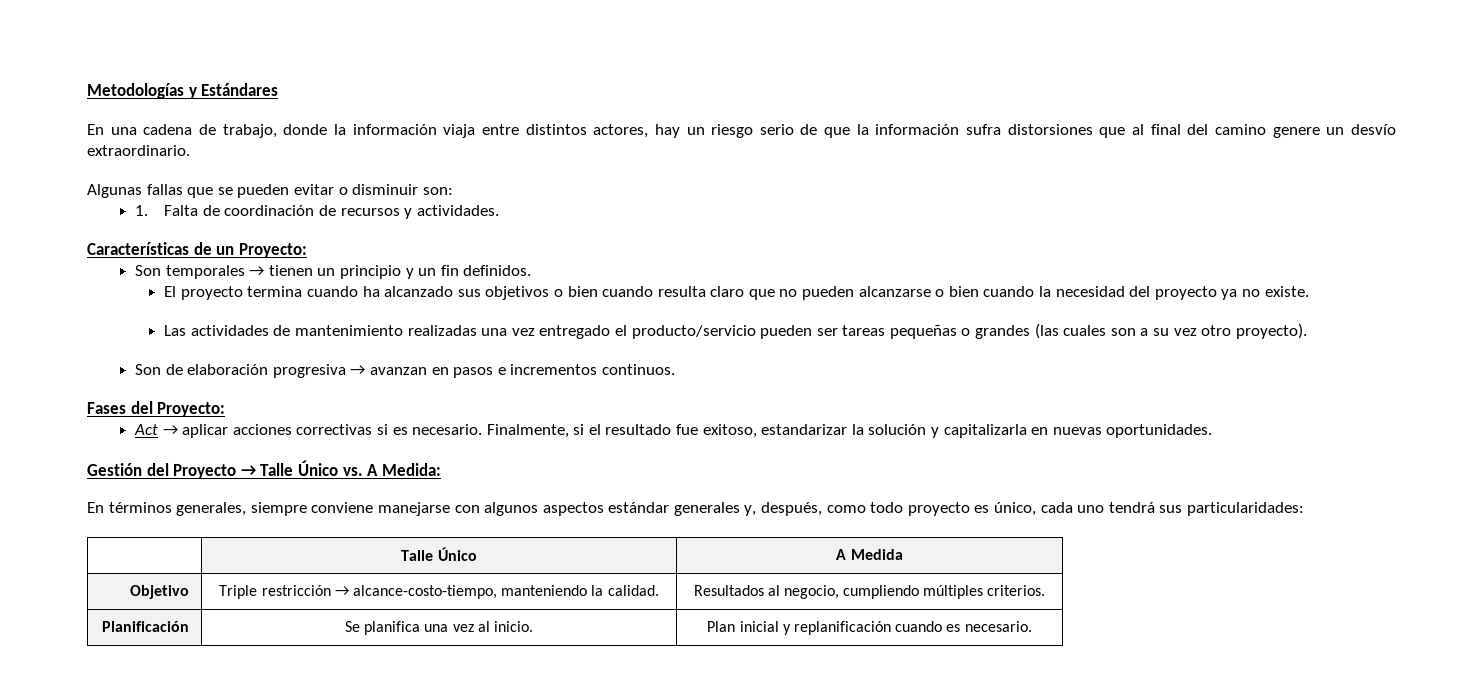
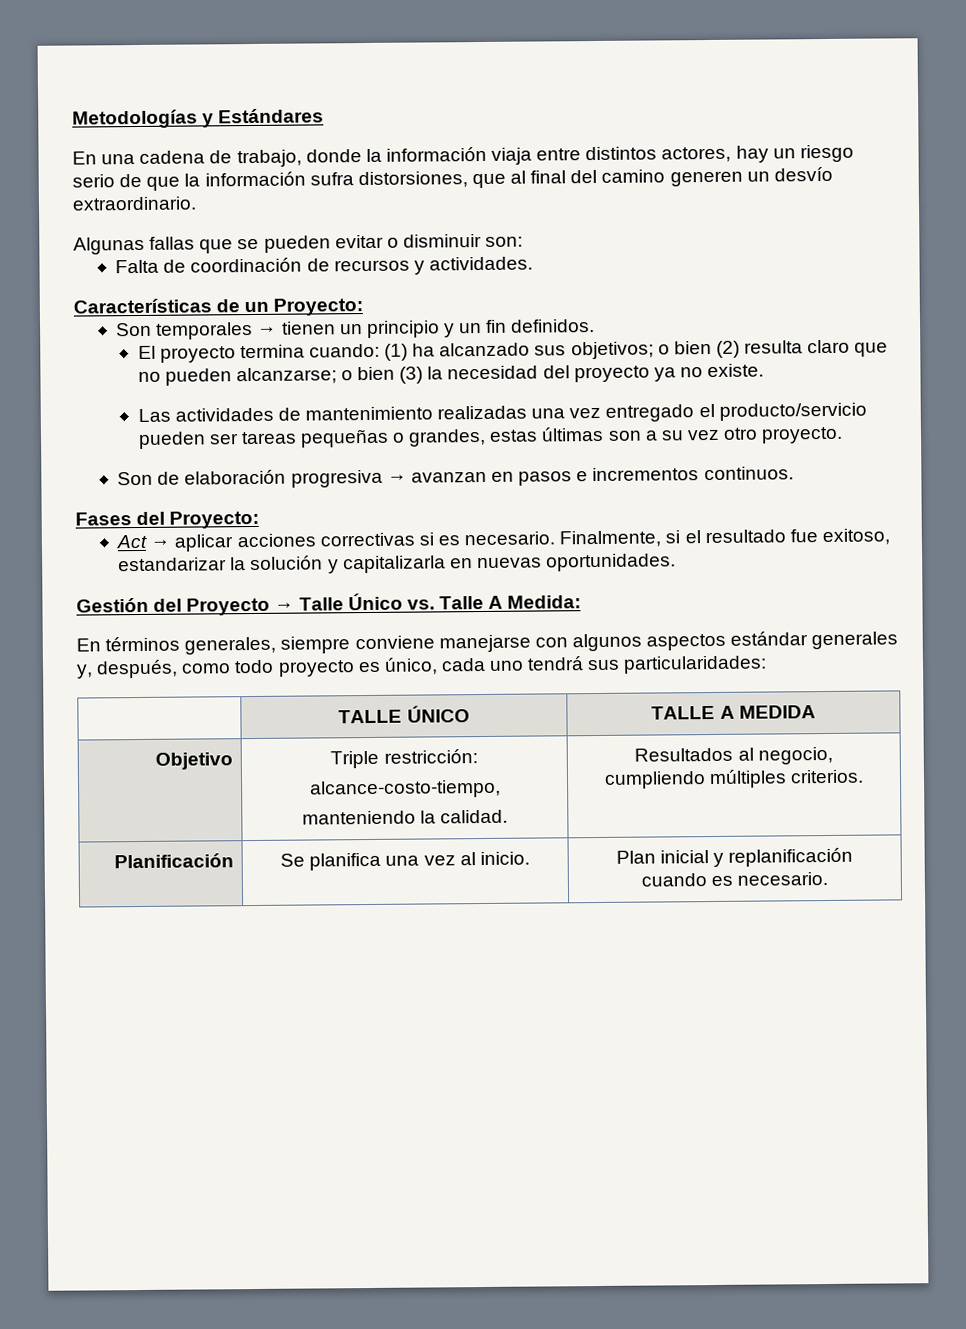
- En una cadena de trabajo, donde la información viaja entre distintos actores, hay un riesgo serio de que la información sufra distorsiones que al final del camino genere un desvío extraordinario.
+ En una cadena de trabajo, donde la información viaja entre distintos actores, hay un riesgo serio de que la información sufra distorsiones, que al final del camino generen un desvío extraordinario.
- 1. Falta de coordinación de recursos y actividades.
+ Falta de coordinación de recursos y actividades.
- El proyecto termina cuando ha alcanzado sus objetivos o bien cuando resulta claro que no pueden alcanzarse o bien cuando la necesidad del proyecto ya no existe.
+ El proyecto termina cuando: (1) ha alcanzado sus objetivos; o bien (2) resulta claro que no pueden alcanzarse; o bien (3) la necesidad del proyecto ya no existe.
- Las actividades de mantenimiento realizadas una vez entregado el producto/servicio pueden ser tareas pequeñas o grandes (las cuales son a su vez otro proyecto).
+ Las actividades de mantenimiento realizadas una vez entregado el producto/servicio pueden ser tareas pequeñas o grandes, estas últimas son a su vez otro proyecto.
- Gestión del Proyecto → Talle Único vs. A Medida:
+ Gestión del Proyecto → Talle Único vs. Talle A Medida:
- | Talle Único | A Medida
+ | TALLE ÚNICO | TALLE A MEDIDA
- Objetivo | Triple restricción → alcance-costo-tiempo, manteniendo la calidad. | Resultados al negocio, cumpliendo múltiples criterios.
+ Objetivo | Triple restricción:
+ alcance-costo-tiempo,
+ manteniendo la calidad. | Resultados al negocio,
+ cumpliendo múltiples criterios.
- Planificación | Se planifica una vez al inicio. | Plan inicial y replanificación cuando es necesario.
+ Planificación | Se planifica una vez al inicio. | Plan inicial y replanificación
+ cuando es necesario.

